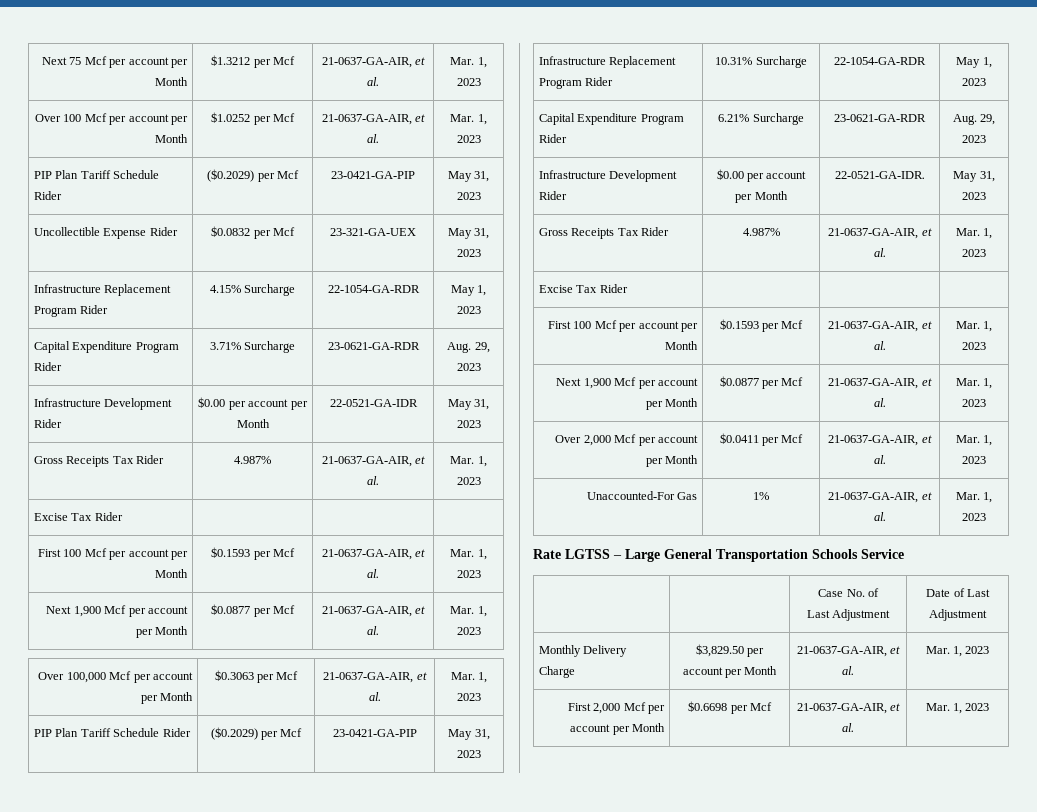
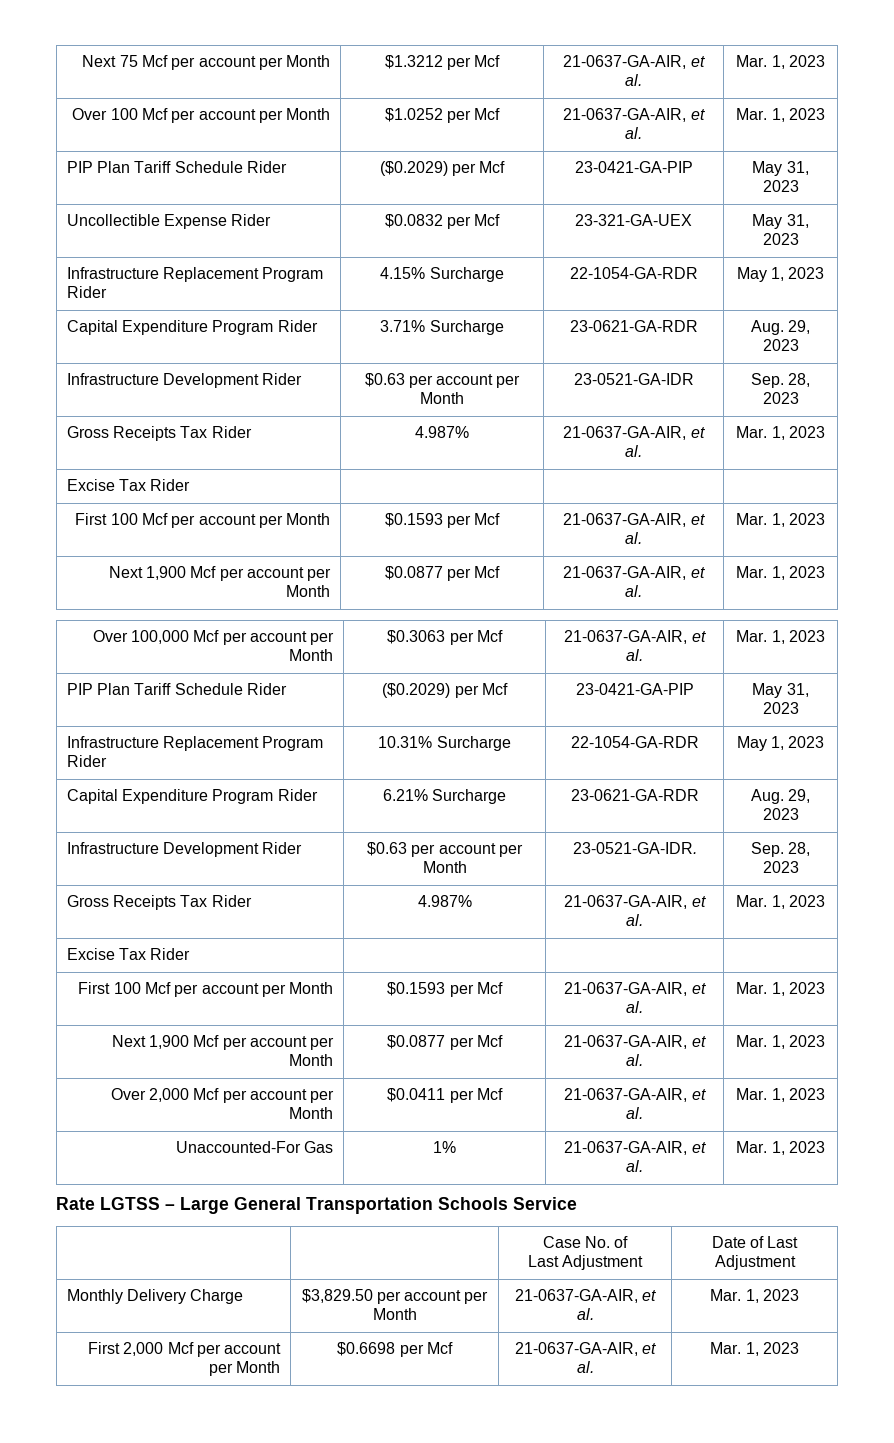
- Infrastructure Development Rider | $0.00 per account per Month | 22-0521-GA-IDR | May 31, 2023
+ Infrastructure Development Rider | $0.63 per account per Month | 23-0521-GA-IDR | Sep. 28, 2023
- Infrastructure Development Rider | $0.00 per account per Month | 22-0521-GA-IDR. | May 31, 2023
+ Infrastructure Development Rider | $0.63 per account per Month | 23-0521-GA-IDR. | Sep. 28, 2023

